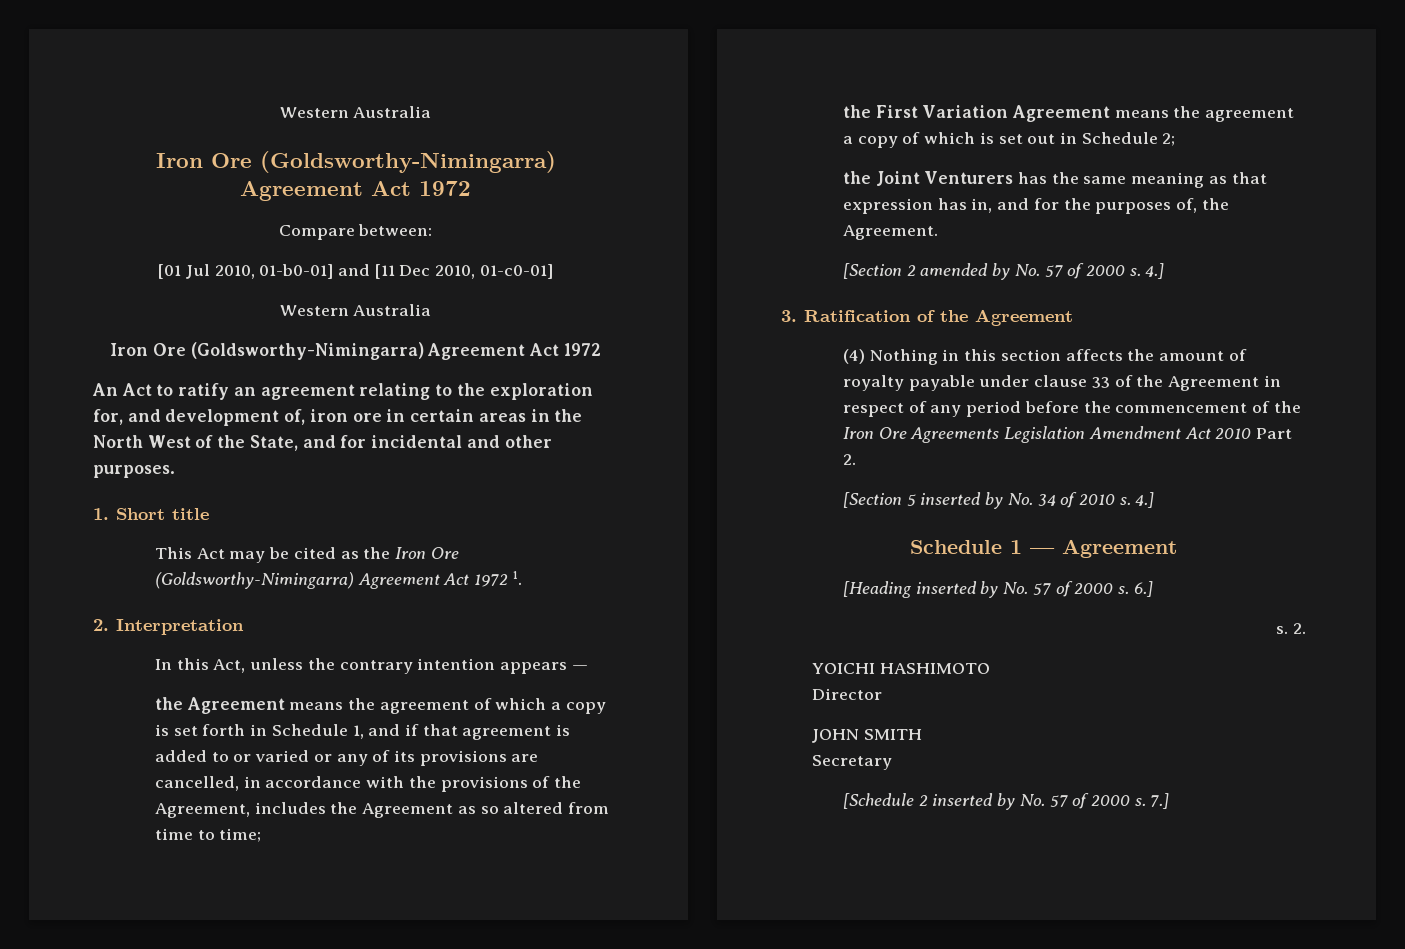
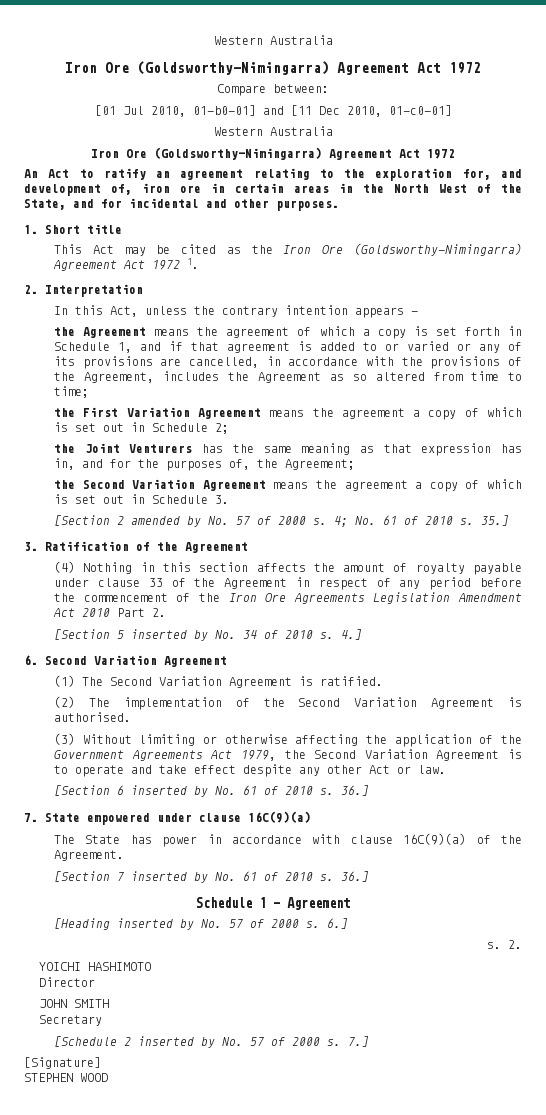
- the Joint Venturers has the same meaning as that expression has in, and for the purposes of, the Agreement.
+ the Joint Venturers has the same meaning as that expression has in, and for the purposes of, the Agreement;
+ the Second Variation Agreement means the agreement a copy of which is set out in Schedule 3.
- [Section 2 amended by No. 57 of 2000 s. 4.]
+ [Section 2 amended by No. 57 of 2000 s. 4; No. 61 of 2010 s. 35.]
+ 6. Second Variation Agreement
+ (1) The Second Variation Agreement is ratified.
+ (2) The implementation of the Second Variation Agreement is authorised.
+ (3) Without limiting or otherwise affecting the application of the Government Agreements Act 1979, the Second Variation Agreement is to operate and take effect despite any other Act or law.
+ [Section 6 inserted by No. 61 of 2010 s. 36.]
+ 7. State empowered under clause 16C(9)(a)
+ The State has power in accordance with clause 16C(9)(a) of the Agreement.
+ [Section 7 inserted by No. 61 of 2010 s. 36.]
+ [Signature]
+ STEPHEN WOOD

